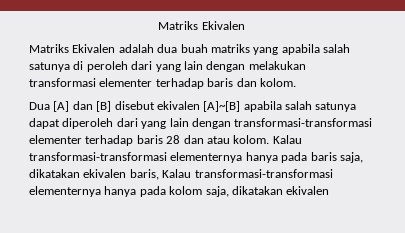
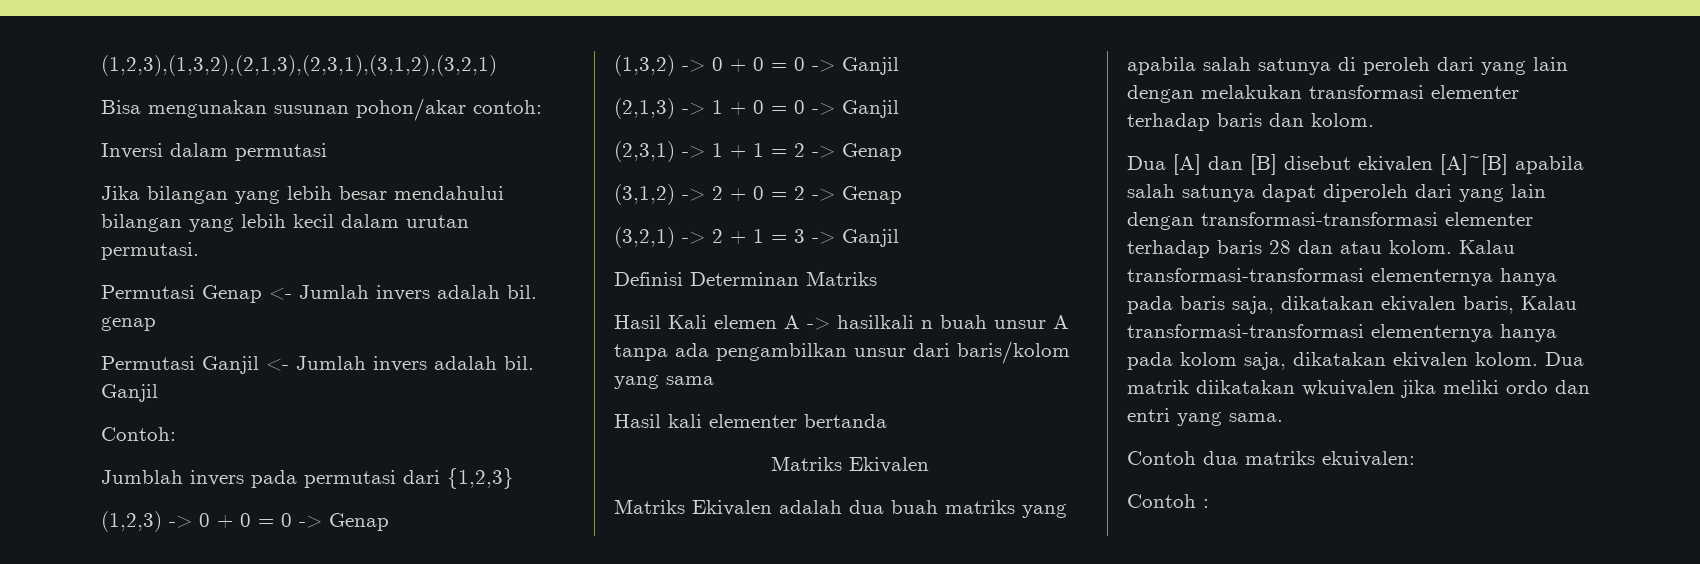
+ (1,2,3),(1,3,2),(2,1,3),(2,3,1),(3,1,2),(3,2,1)
+ Bisa mengunakan susunan pohon/akar contoh:
+ Inversi dalam permutasi
+ Jika bilangan yang lebih besar mendahului bilangan yang lebih kecil dalam urutan permutasi.
+ Permutasi Genap <- Jumlah invers adalah bil. genap
+ Permutasi Ganjil <- Jumlah invers adalah bil. Ganjil
+ Contoh:
+ Jumblah invers pada permutasi dari {1,2,3}
+ (1,2,3) -> 0 + 0 = 0 -> Genap
+ (1,3,2) -> 0 + 0 = 0 -> Ganjil
+ (2,1,3) -> 1 + 0 = 0 -> Ganjil
+ (2,3,1) -> 1 + 1 = 2 -> Genap
+ (3,1,2) -> 2 + 0 = 2 -> Genap
+ (3,2,1) -> 2 + 1 = 3 -> Ganjil
+ Definisi Determinan Matriks
+ Hasil Kali elemen A -> hasilkali n buah unsur A tanpa ada pengambilkan unsur dari baris/kolom yang sama
+ Hasil kali elementer bertanda
- Kalau transformasi-transformasi elementernya hanya pada baris saja, dikatakan ekivalen baris, Kalau transformasi-transformasi elementernya hanya pada kolom saja, dikatakan ekivalen
+ Kalau transformasi-transformasi elementernya hanya pada baris saja, dikatakan ekivalen baris, Kalau transformasi-transformasi elementernya hanya pada kolom saja, dikatakan ekivalen kolom. Dua matrik diikatakan wkuivalen jika meliki ordo dan entri yang sama.
+ Contoh dua matriks ekuivalen:
+ Contoh :

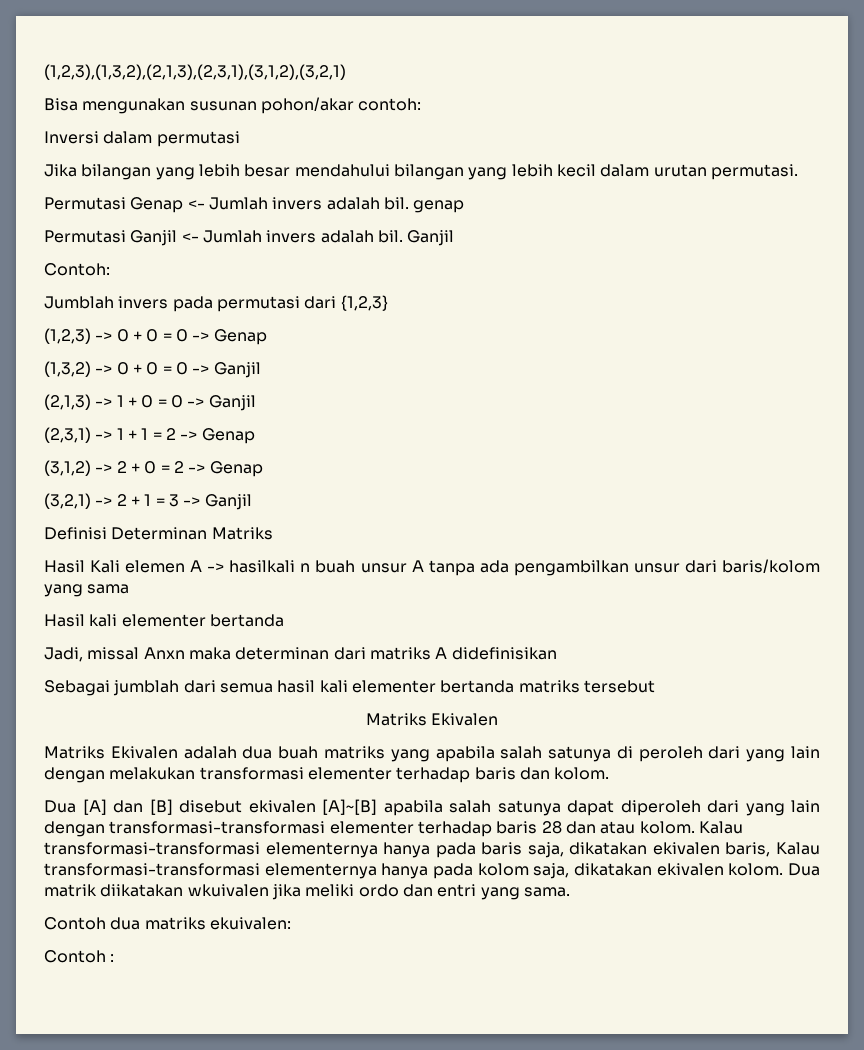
+ Jadi, missal Anxn maka determinan dari matriks A didefinisikan
+ Sebagai jumblah dari semua hasil kali elementer bertanda matriks tersebut

